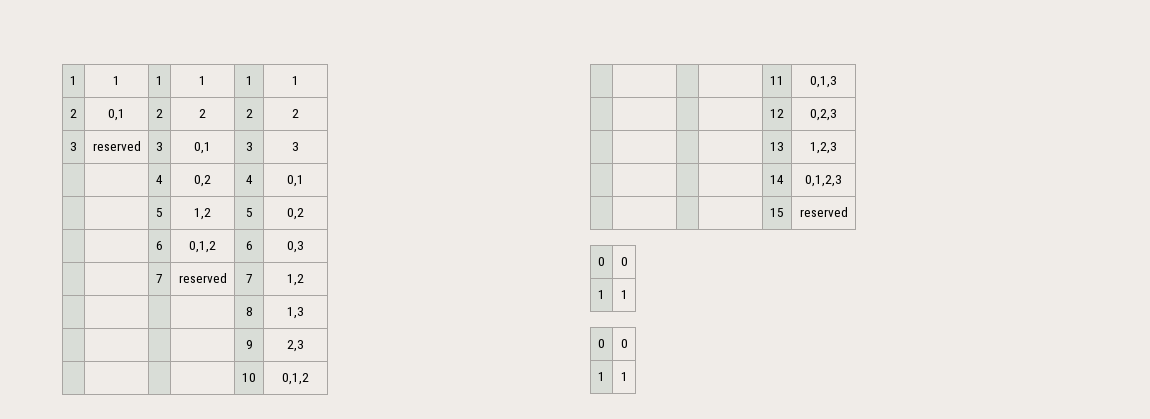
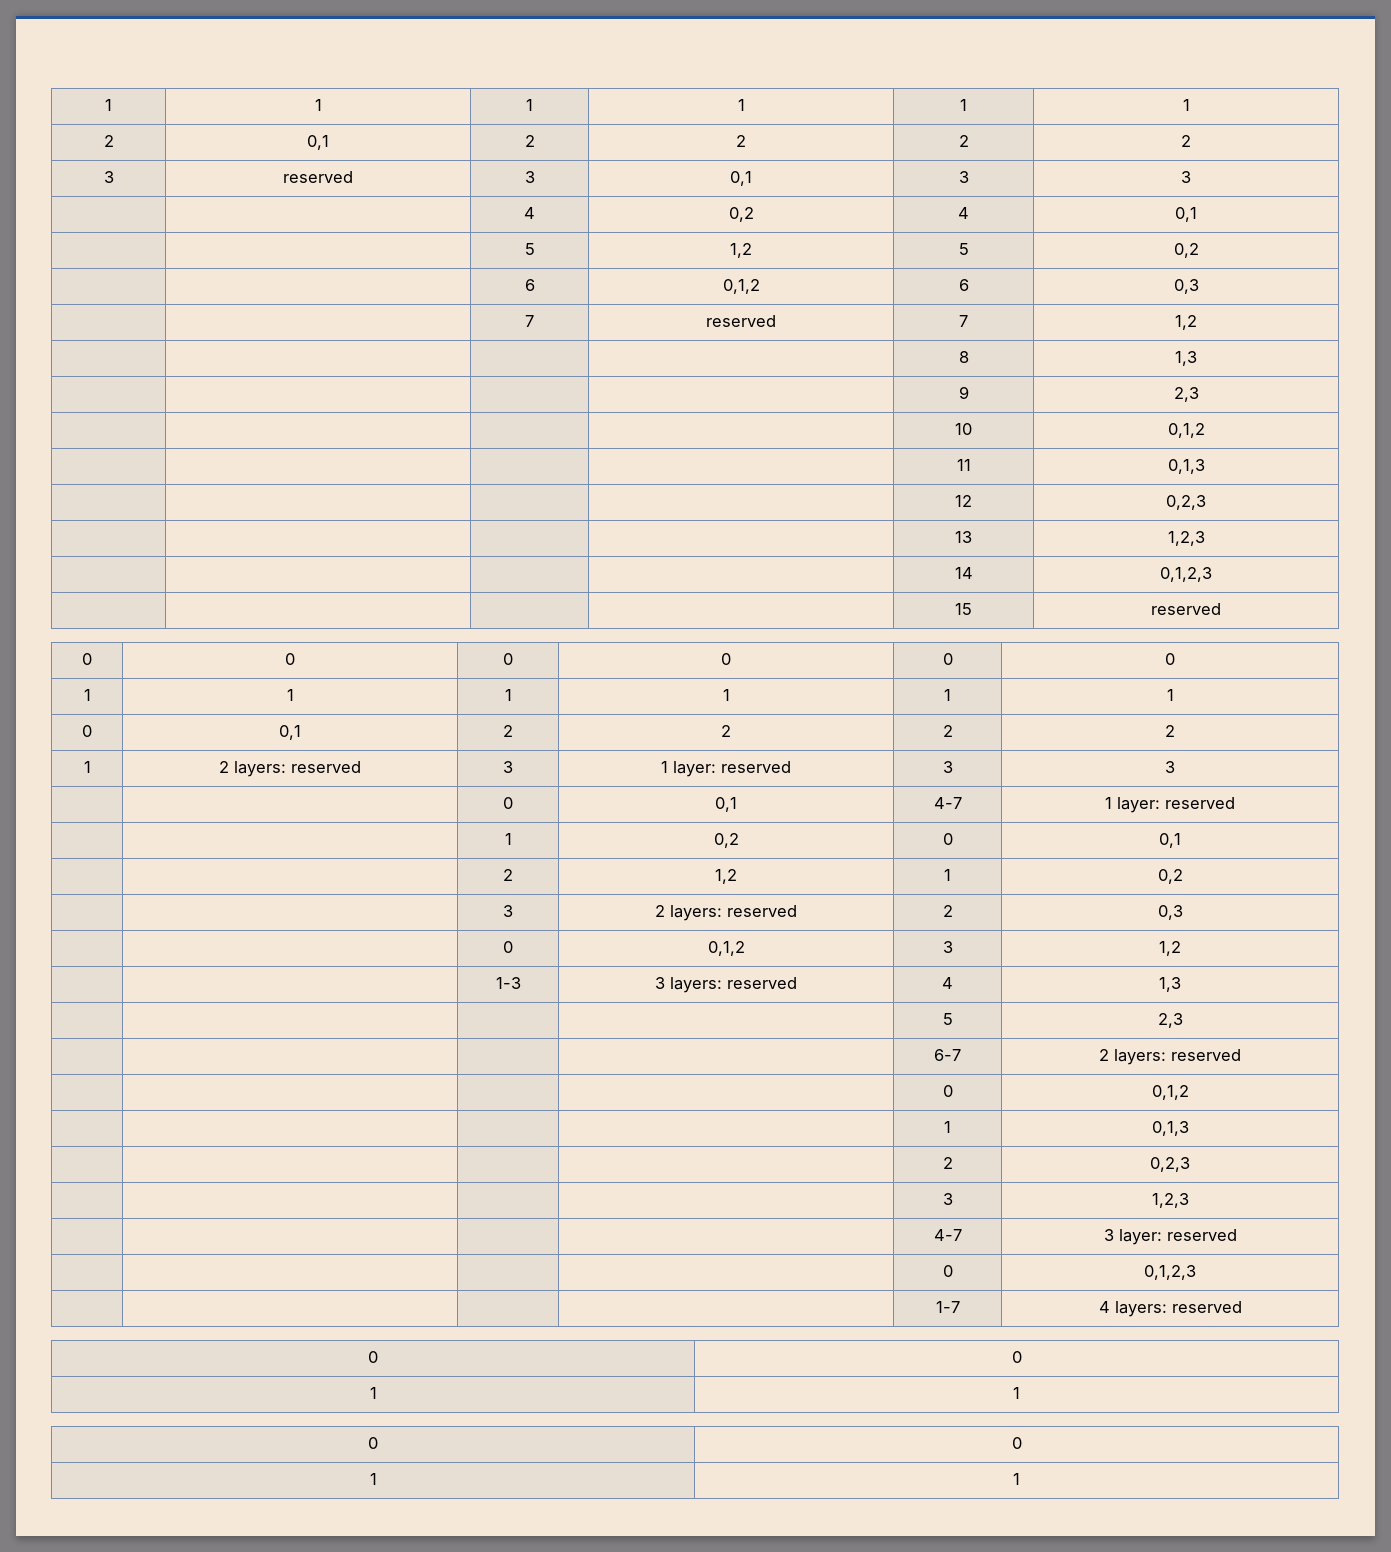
+ 0 | 0 | 0 | 0 | 0 | 0
+ 1 | 1 | 1 | 1 | 1 | 1
+ 0 | 0,1 | 2 | 2 | 2 | 2
+ 1 | 2 layers: reserved | 3 | 1 layer: reserved | 3 | 3
+ | | 0 | 0,1 | 4-7 | 1 layer: reserved
+ | | 1 | 0,2 | 0 | 0,1
+ | | 2 | 1,2 | 1 | 0,2
+ | | 3 | 2 layers: reserved | 2 | 0,3
+ | | 0 | 0,1,2 | 3 | 1,2
+ | | 1-3 | 3 layers: reserved | 4 | 1,3
+ | | | | 5 | 2,3
+ | | | | 6-7 | 2 layers: reserved
+ | | | | 0 | 0,1,2
+ | | | | 1 | 0,1,3
+ | | | | 2 | 0,2,3
+ | | | | 3 | 1,2,3
+ | | | | 4-7 | 3 layer: reserved
+ | | | | 0 | 0,1,2,3
+ | | | | 1-7 | 4 layers: reserved

